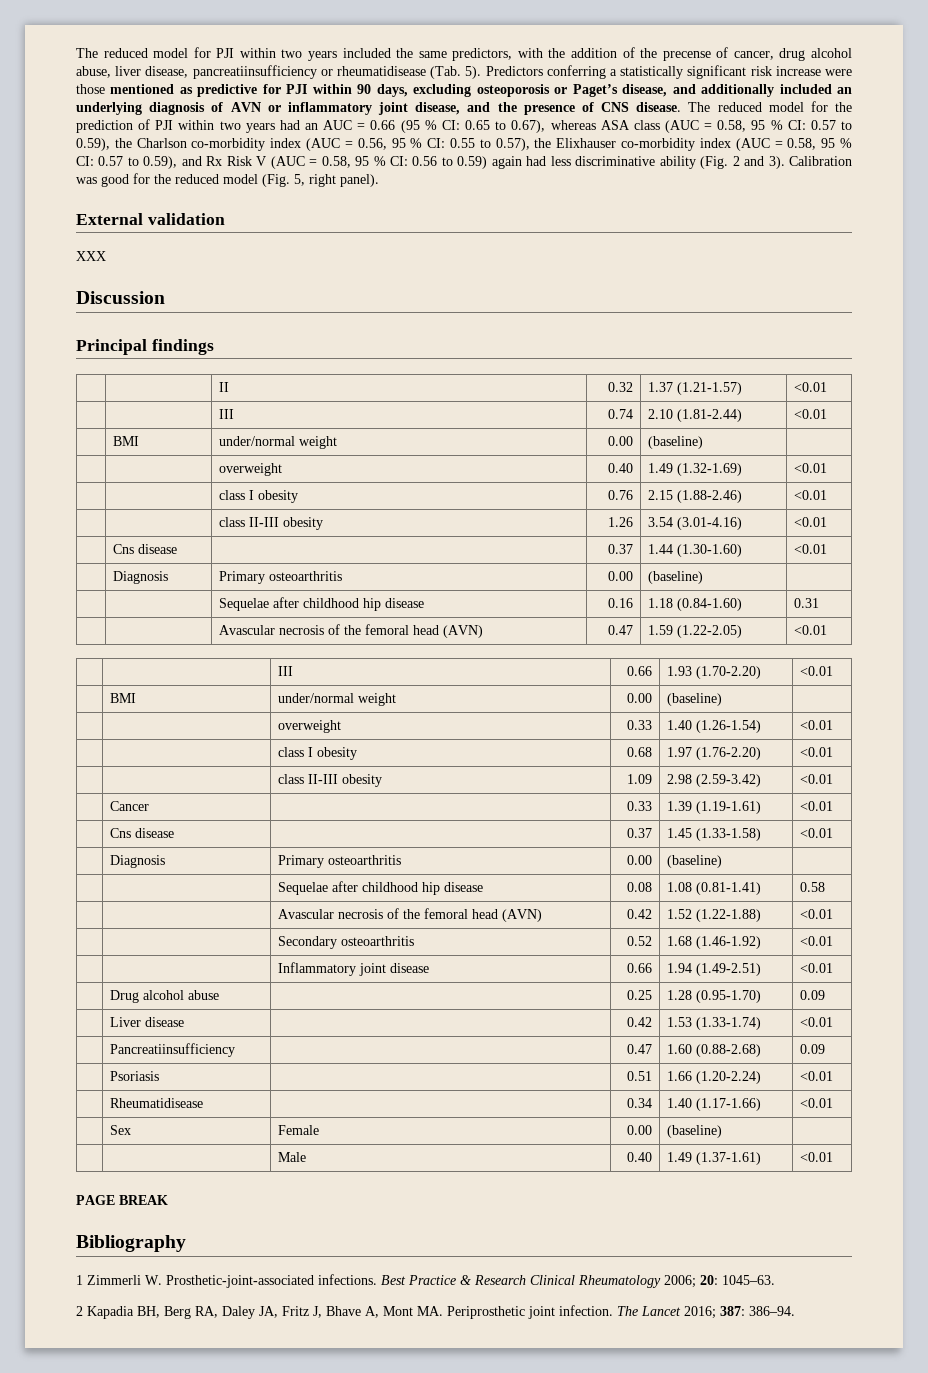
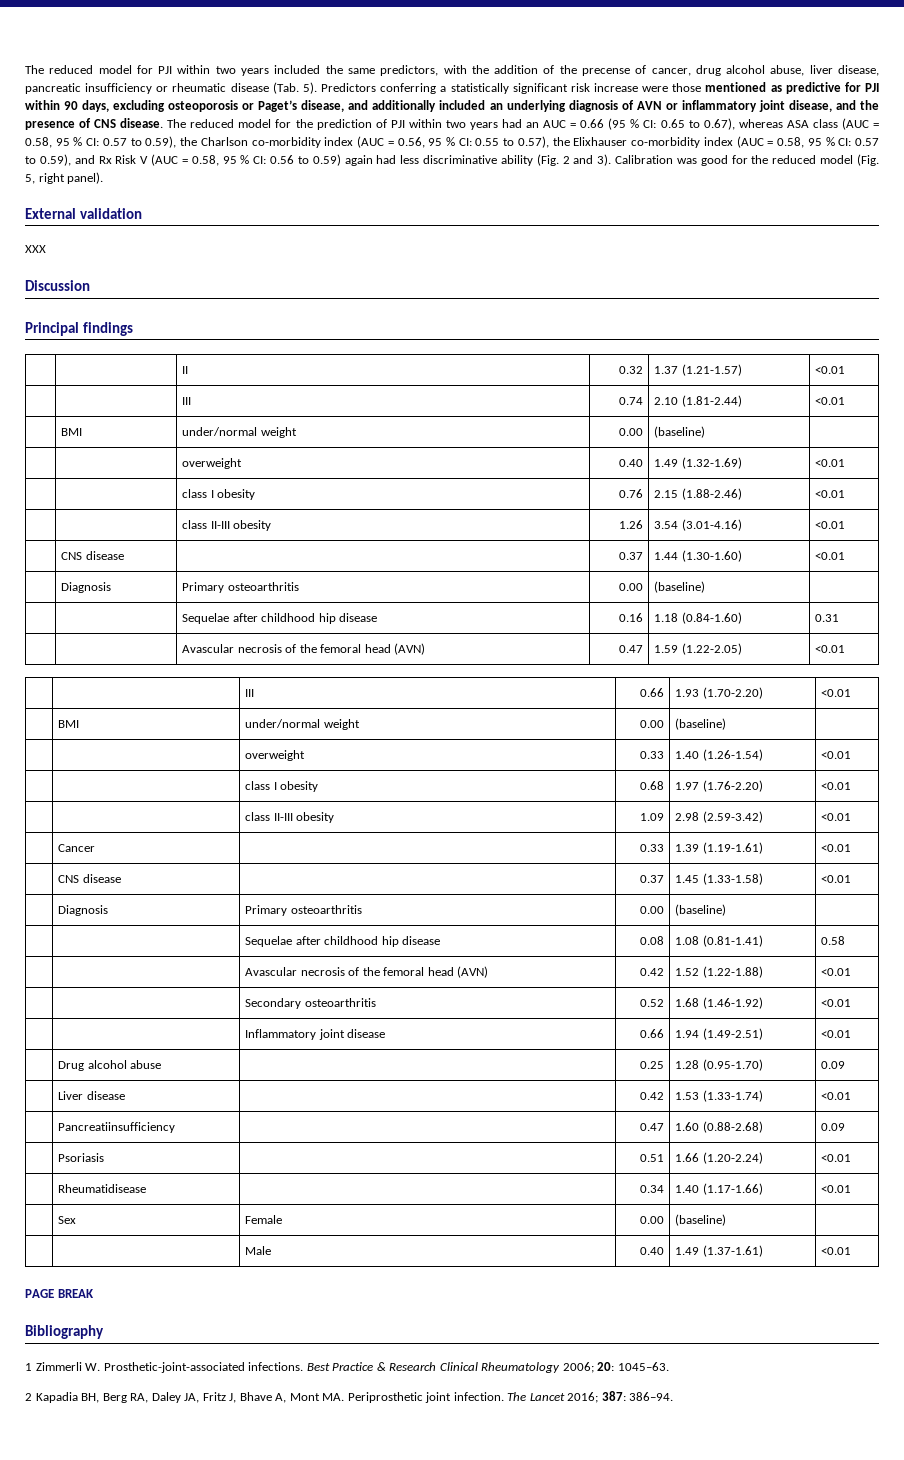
- The reduced model for PJI within two years included the same predictors, with the addition of the precense of cancer, drug alcohol abuse, liver disease, pancreatiinsufficiency or rheumatidisease (Tab. 5).
+ The reduced model for PJI within two years included the same predictors, with the addition of the precense of cancer, drug alcohol abuse, liver disease, pancreatic insufficiency or rheumatic disease (Tab. 5).
- | Cns disease | | 0.37 | 1.44 (1.30-1.60) | <0.01
+ | CNS disease | | 0.37 | 1.44 (1.30-1.60) | <0.01
- | Cns disease | | 0.37 | 1.45 (1.33-1.58) | <0.01
+ | CNS disease | | 0.37 | 1.45 (1.33-1.58) | <0.01

